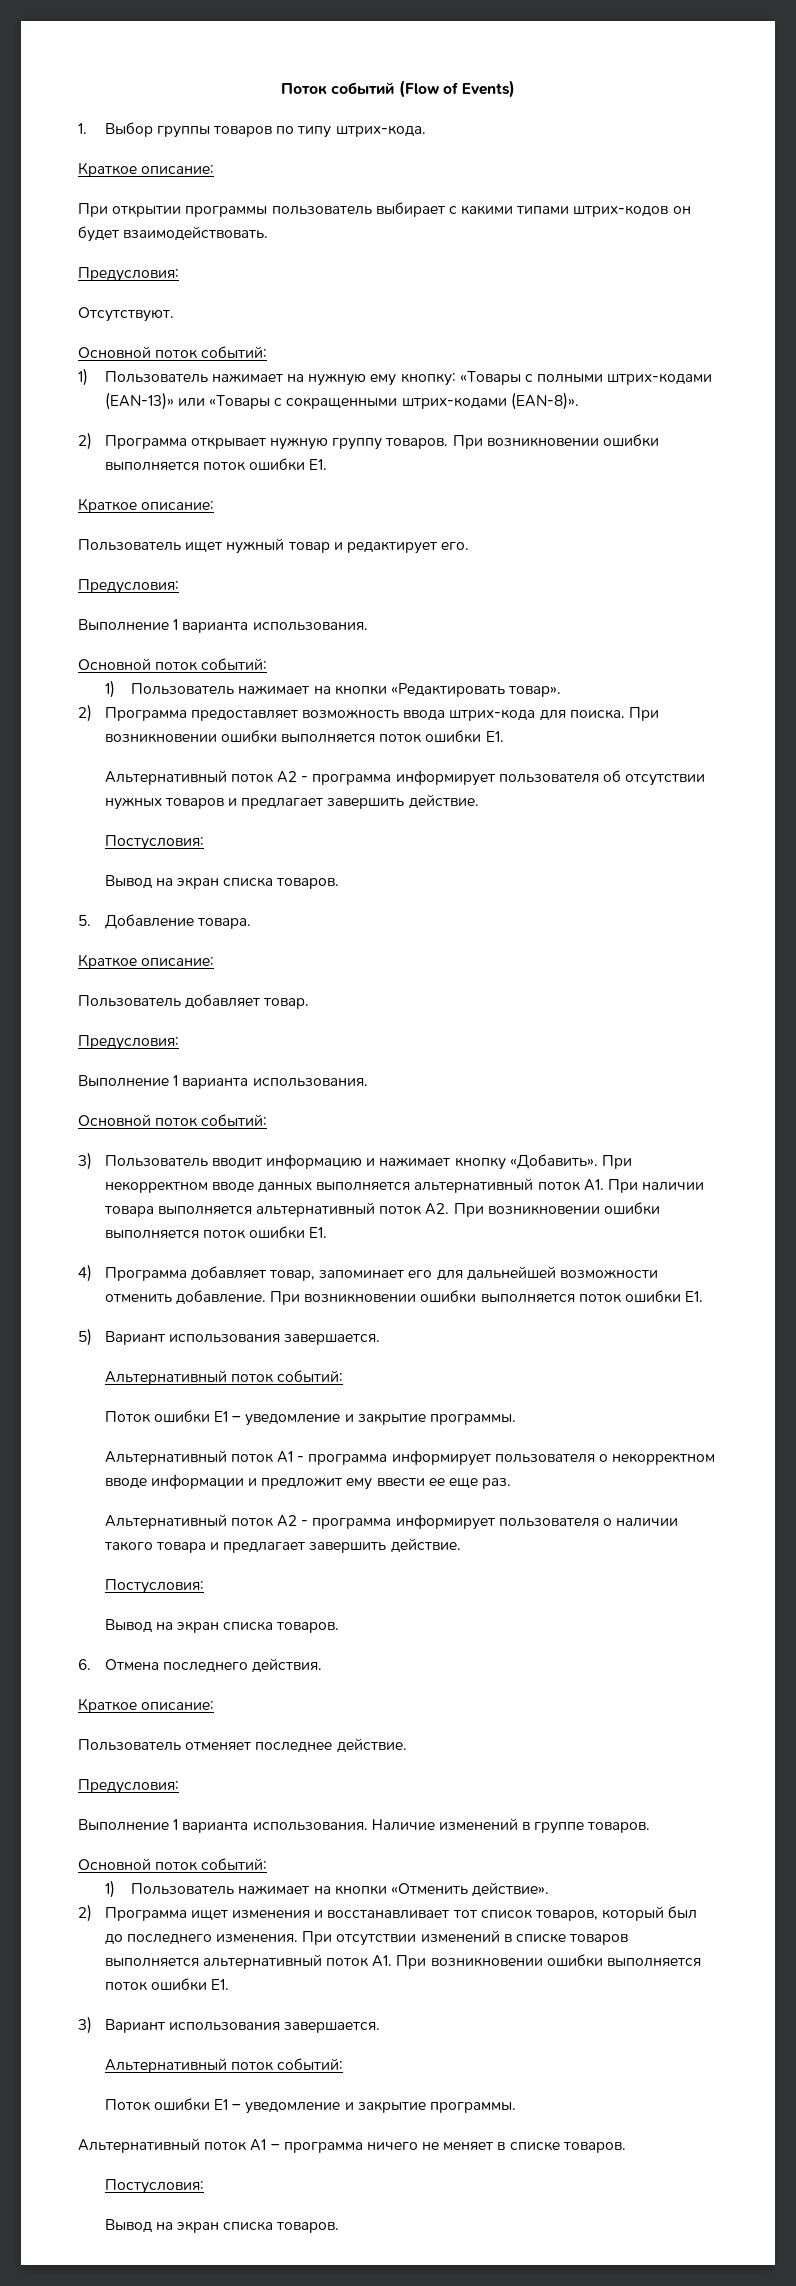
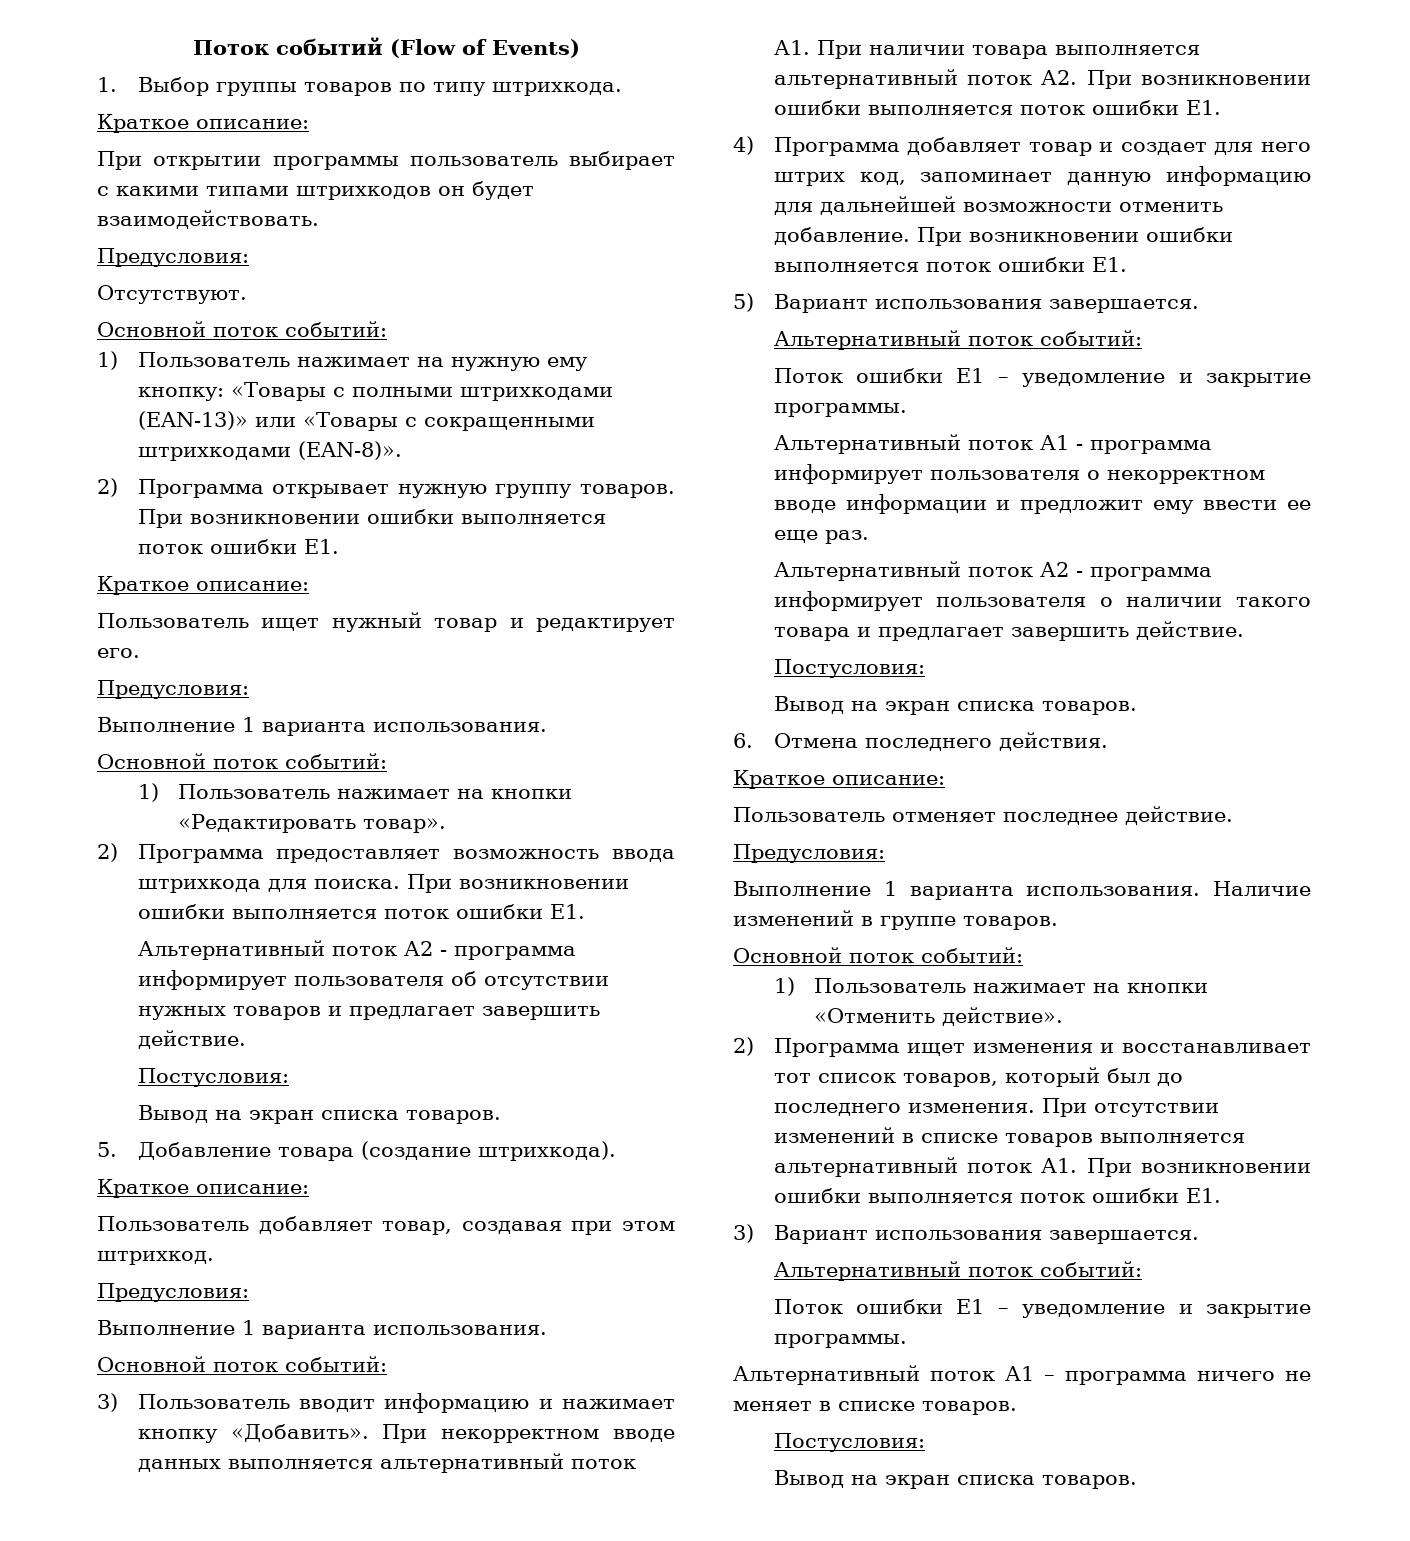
- 1. Выбор группы товаров по типу штрих-кода.
+ 1. Выбор группы товаров по типу штрихкода.
- При открытии программы пользователь выбирает с какими типами штрих-кодов он будет взаимодействовать.
+ При открытии программы пользователь выбирает с какими типами штрихкодов он будет взаимодействовать.
- 1) Пользователь нажимает на нужную ему кнопку: «Товары с полными штрих-кодами (EAN-13)» или «Товары с сокращенными штрих-кодами (EAN-8)».
+ 1) Пользователь нажимает на нужную ему кнопку: «Товары с полными штрихкодами (EAN-13)» или «Товары с сокращенными штрихкодами (EAN-8)».
- 2) Программа предоставляет возможность ввода штрих-кода для поиска.
+ 2) Программа предоставляет возможность ввода штрихкода для поиска.
- 5. Добавление товара.
+ 5. Добавление товара (создание штрихкода).
- Пользователь добавляет товар.
+ Пользователь добавляет товар, создавая при этом штрихкод.
- 4) Программа добавляет товар, запоминает его для дальнейшей возможности отменить добавление.
+ 4) Программа добавляет товар и создает для него штрих код, запоминает данную информацию для дальнейшей возможности отменить добавление.

